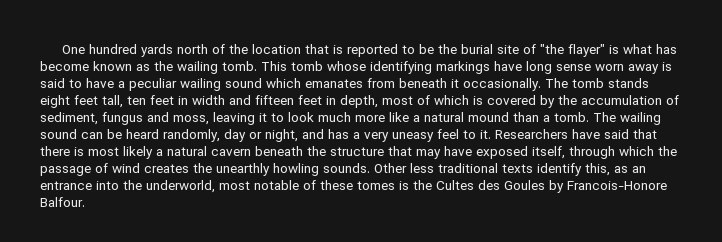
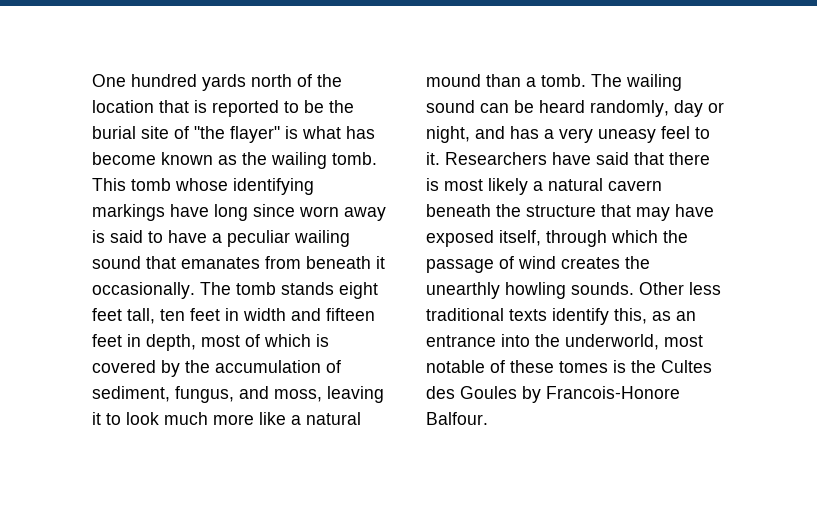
- This tomb whose identifying markings have long sense worn away is said to have a peculiar wailing sound which emanates from beneath it occasionally.
+ This tomb whose identifying markings have long since worn away is said to have a peculiar wailing sound that emanates from beneath it occasionally.
- The tomb stands eight feet tall, ten feet in width and fifteen feet in depth, most of which is covered by the accumulation of sediment, fungus and moss, leaving it to look much more like a natural mound than a tomb.
+ The tomb stands eight feet tall, ten feet in width and fifteen feet in depth, most of which is covered by the accumulation of sediment, fungus, and moss, leaving it to look much more like a natural mound than a tomb.

